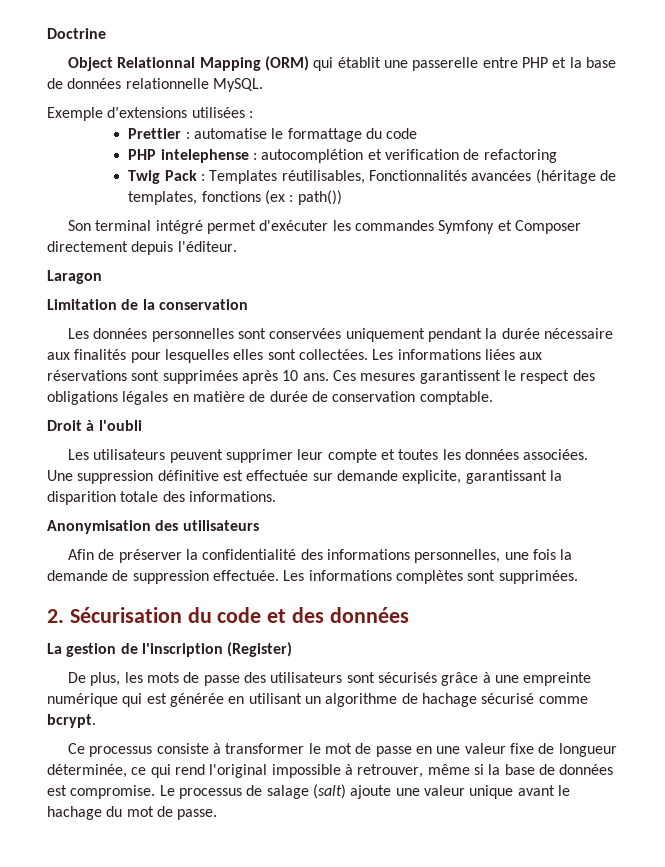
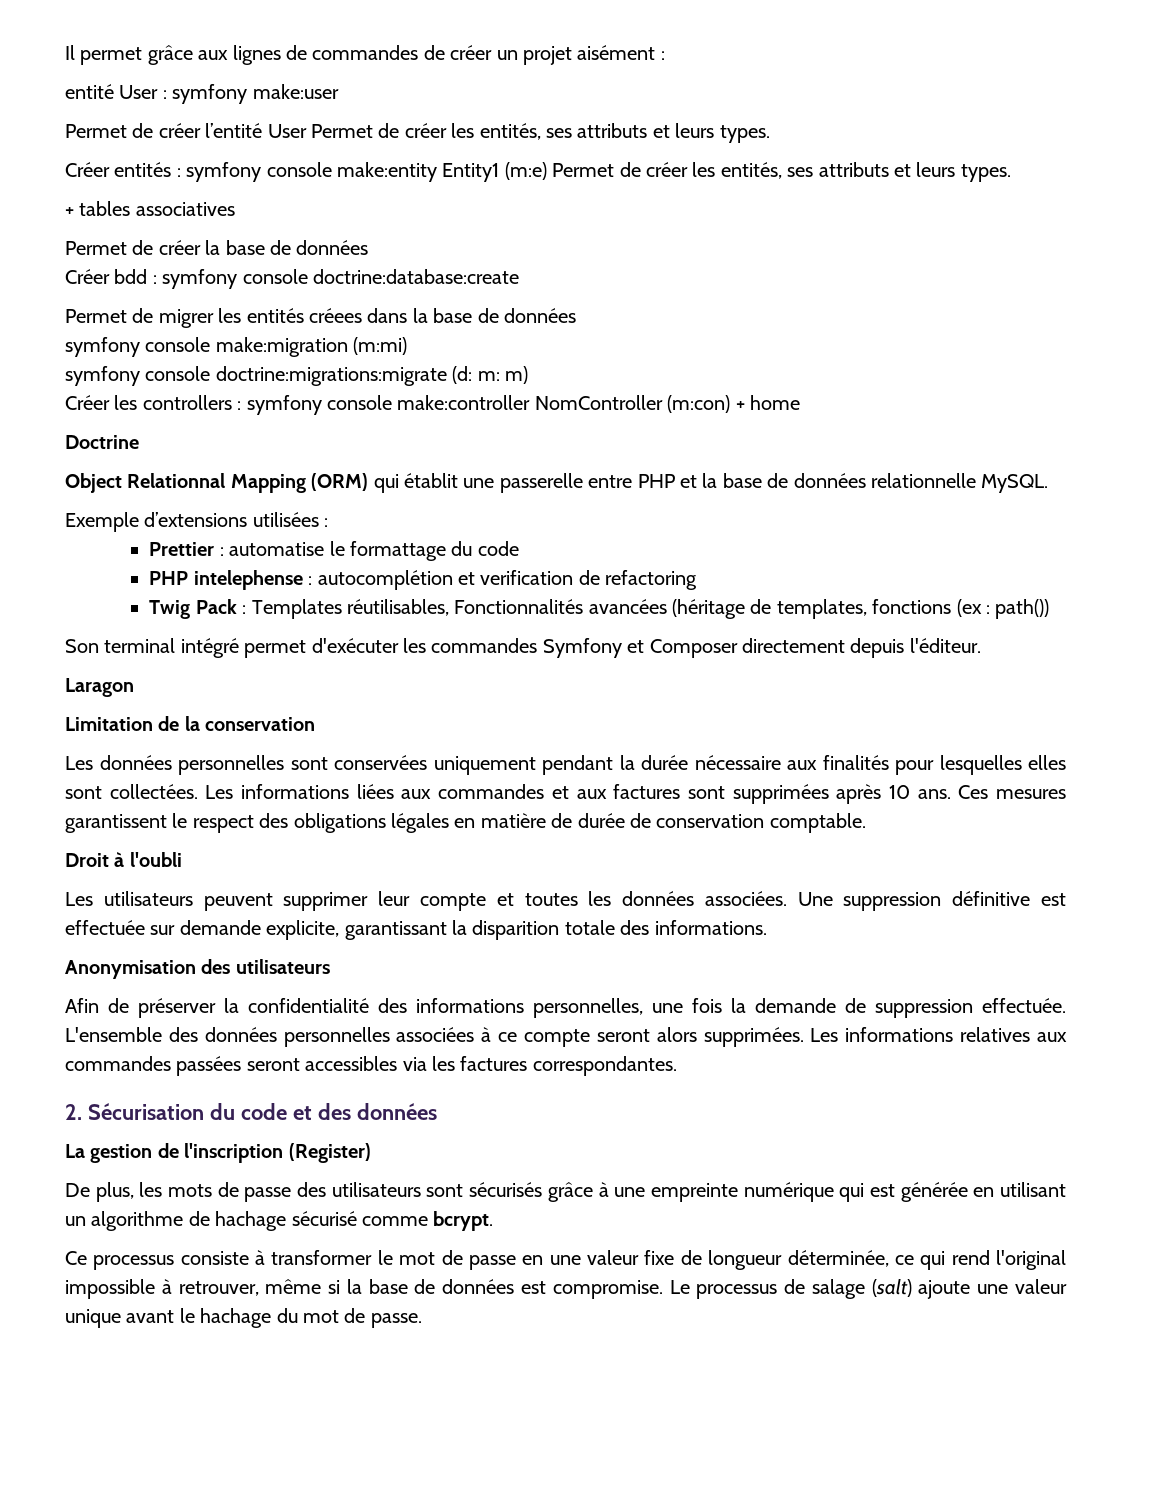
+ Il permet grâce aux lignes de commandes de créer un projet aisément :
+ entité User : symfony make:user
+ Permet de créer l’entité User Permet de créer les entités, ses attributs et leurs types.
+ Créer entités : symfony console make:entity Entity1 (m:e) Permet de créer les entités, ses attributs et leurs types.
+ + tables associatives
+ Permet de créer la base de données
+ Créer bdd : symfony console doctrine:database:create
+ Permet de migrer les entités créees dans la base de données
+ symfony console make:migration (m:mi)
+ symfony console doctrine:migrations:migrate (d: m: m)
+ Créer les controllers : symfony console make:controller NomController (m:con) + home
- Les informations liées aux réservations sont supprimées après 10 ans.
+ Les informations liées aux commandes et aux factures sont supprimées après 10 ans.
- Les informations complètes sont supprimées.
+ L'ensemble des données personnelles associées à ce compte seront alors supprimées. Les informations relatives aux commandes passées seront accessibles via les factures correspondantes.

